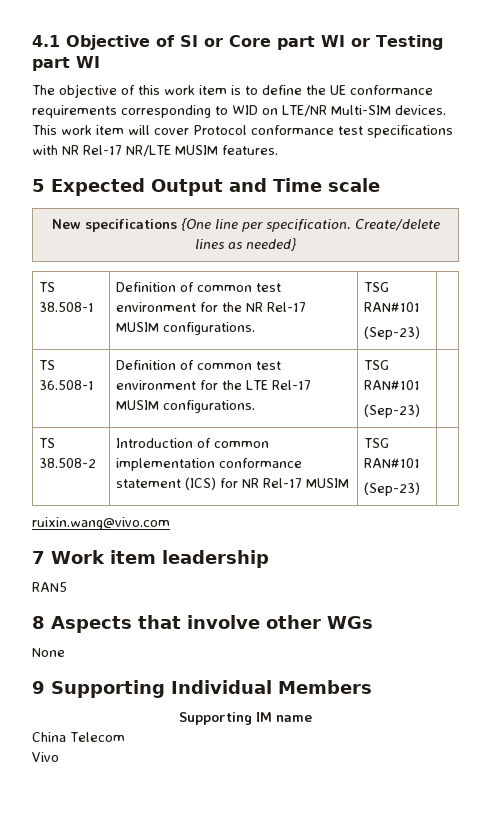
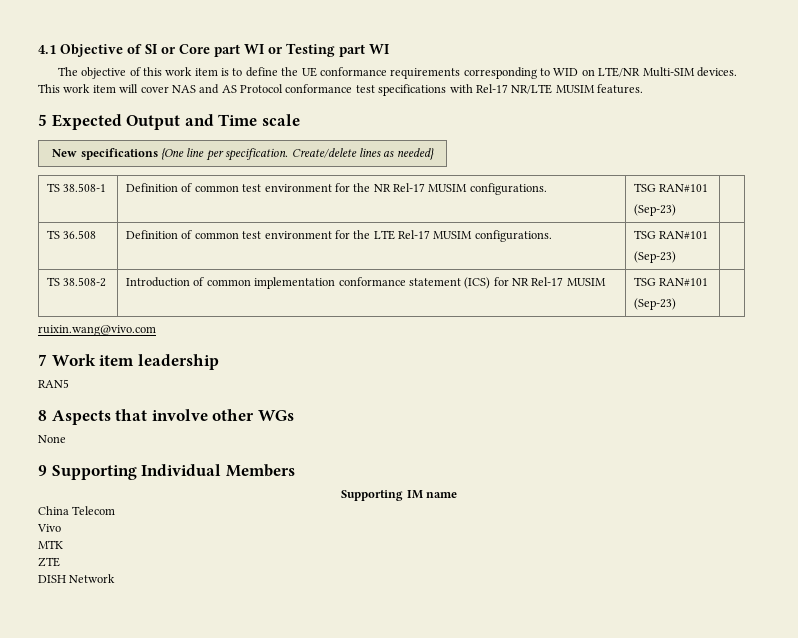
- This work item will cover Protocol conformance test specifications with NR Rel-17 NR/LTE MUSIM features.
+ This work item will cover NAS and AS Protocol conformance test specifications with Rel-17 NR/LTE MUSIM features.
- TS 36.508-1 | Definition of common test environment for the LTE Rel-17 MUSIM configurations. | TSG RAN#101
+ TS 36.508 | Definition of common test environment for the LTE Rel-17 MUSIM configurations. | TSG RAN#101
+ MTK
+ ZTE
+ DISH Network

